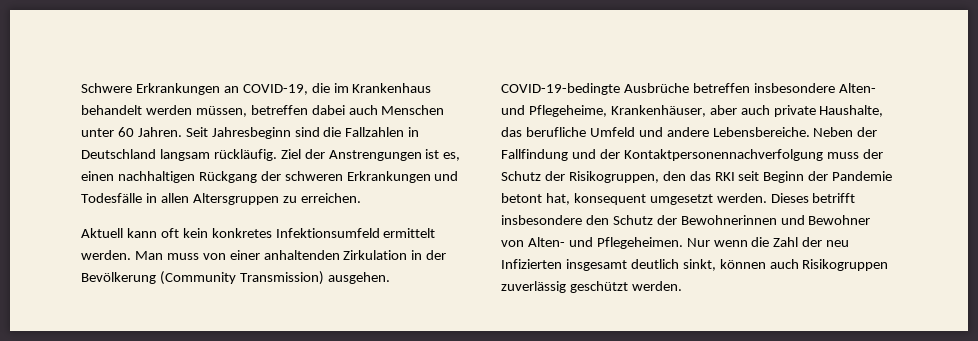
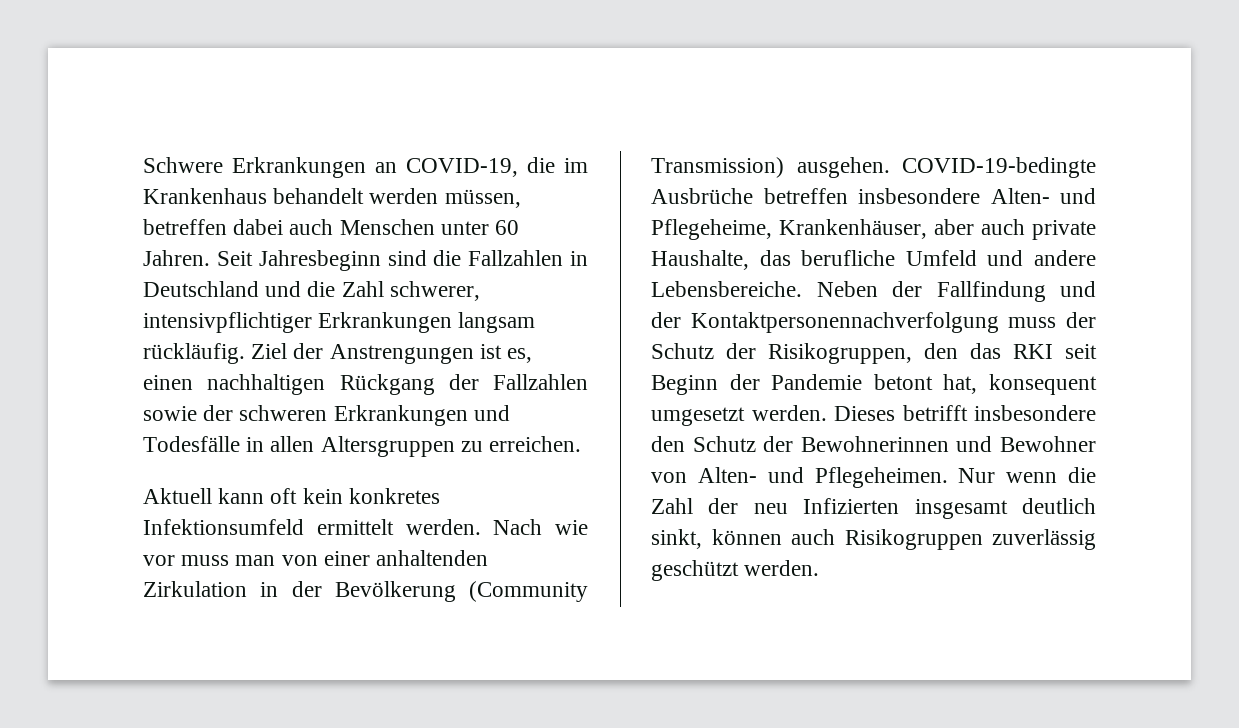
- Seit Jahresbeginn sind die Fallzahlen in Deutschland langsam rückläufig.
+ Seit Jahresbeginn sind die Fallzahlen in Deutschland und die Zahl schwerer, intensivpflichtiger Erkrankungen langsam rückläufig.
- Ziel der Anstrengungen ist es, einen nachhaltigen Rückgang der schweren Erkrankungen und Todesfälle in allen Altersgruppen zu erreichen.
+ Ziel der Anstrengungen ist es, einen nachhaltigen Rückgang der Fallzahlen sowie der schweren Erkrankungen und Todesfälle in allen Altersgruppen zu erreichen.
- Man muss von einer anhaltenden Zirkulation in der Bevölkerung (Community Transmission) ausgehen.
+ Nach wie vor muss man von einer anhaltenden Zirkulation in der Bevölkerung (Community Transmission) ausgehen.

